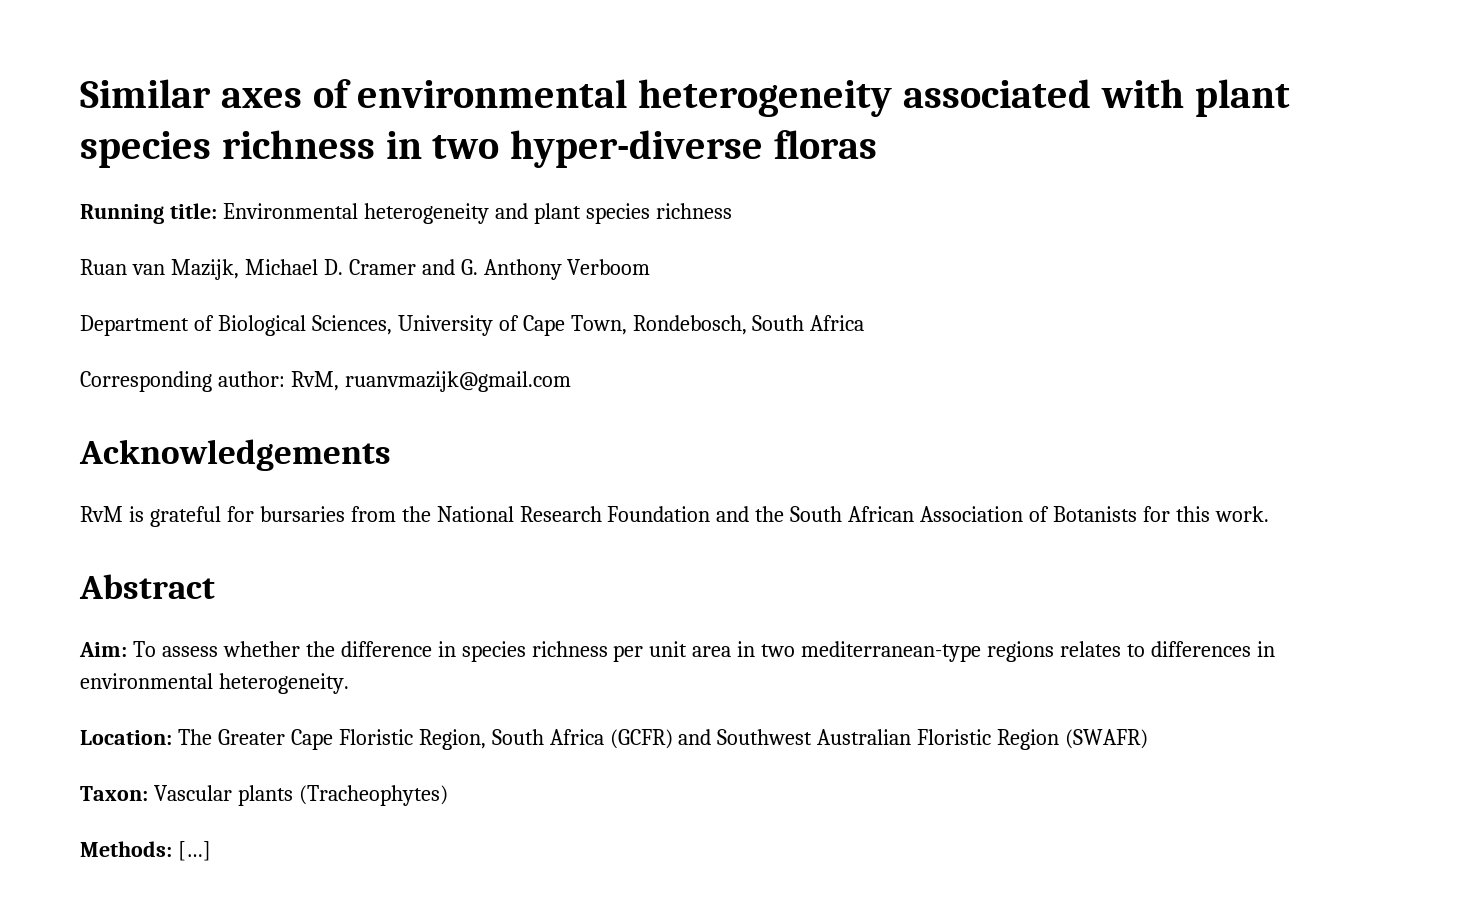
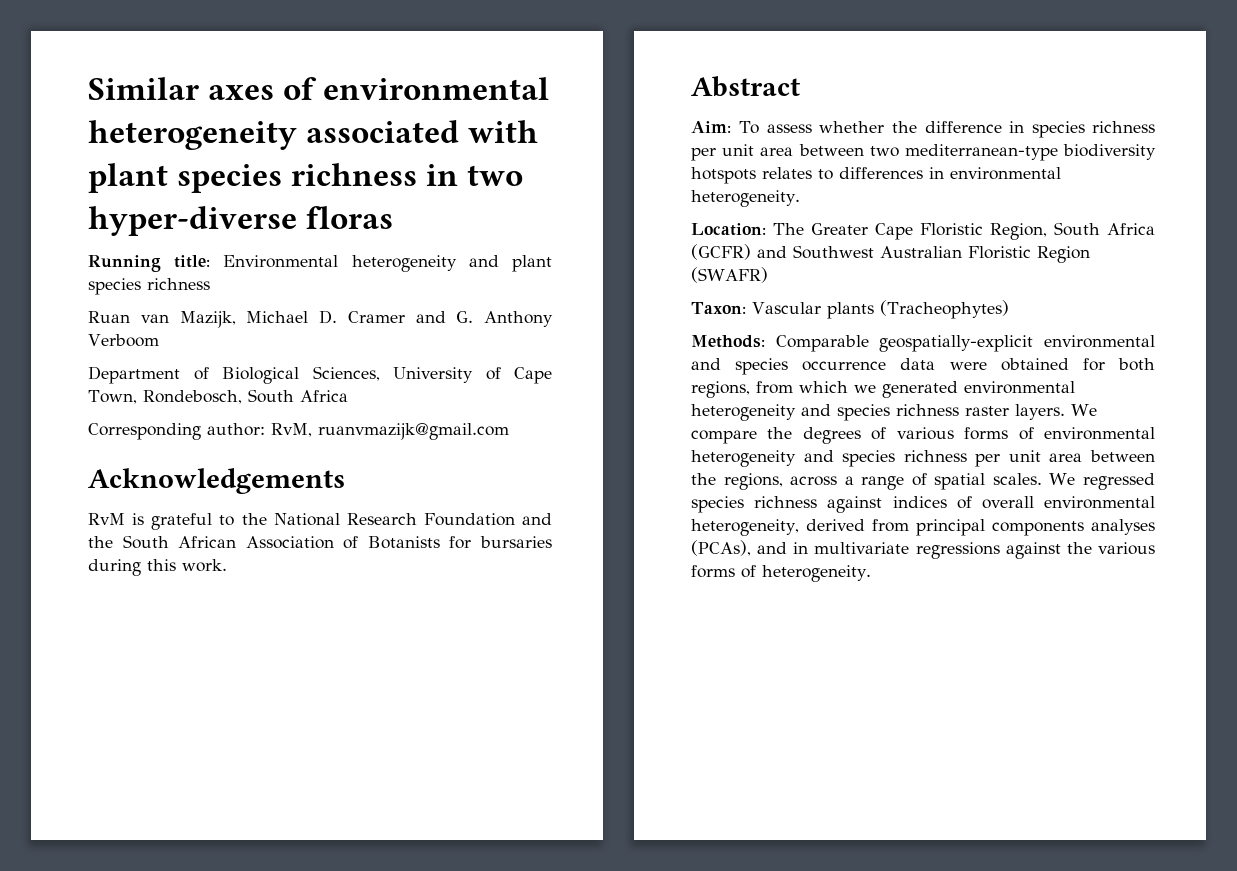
- RvM is grateful for bursaries from the National Research Foundation and the South African Association of Botanists for this work.
+ RvM is grateful to the National Research Foundation and the South African Association of Botanists for bursaries during this work.
- Aim: To assess whether the difference in species richness per unit area in two mediterranean-type regions relates to differences in environmental heterogeneity.
+ Aim: To assess whether the difference in species richness per unit area between two mediterranean-type biodiversity hotspots relates to differences in environmental heterogeneity.
- Methods: […]
+ Methods: Comparable geospatially-explicit environmental and species occurrence data were obtained for both regions, from which we generated environmental heterogeneity and species richness raster layers. We compare the degrees of various forms of environmental heterogeneity and species richness per unit area between the regions, across a range of spatial scales. We regressed species richness against indices of overall environmental heterogeneity, derived from principal components analyses (PCAs), and in multivariate regressions against the various forms of heterogeneity.

